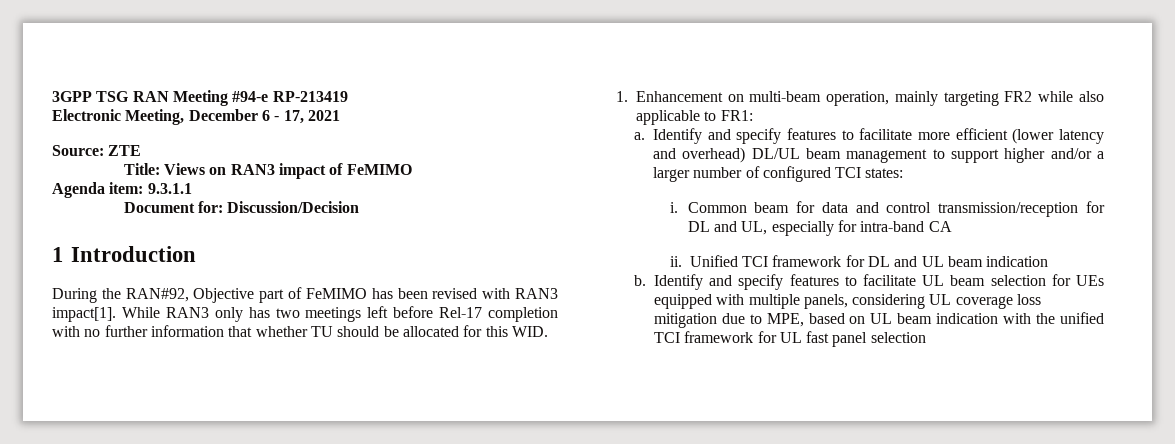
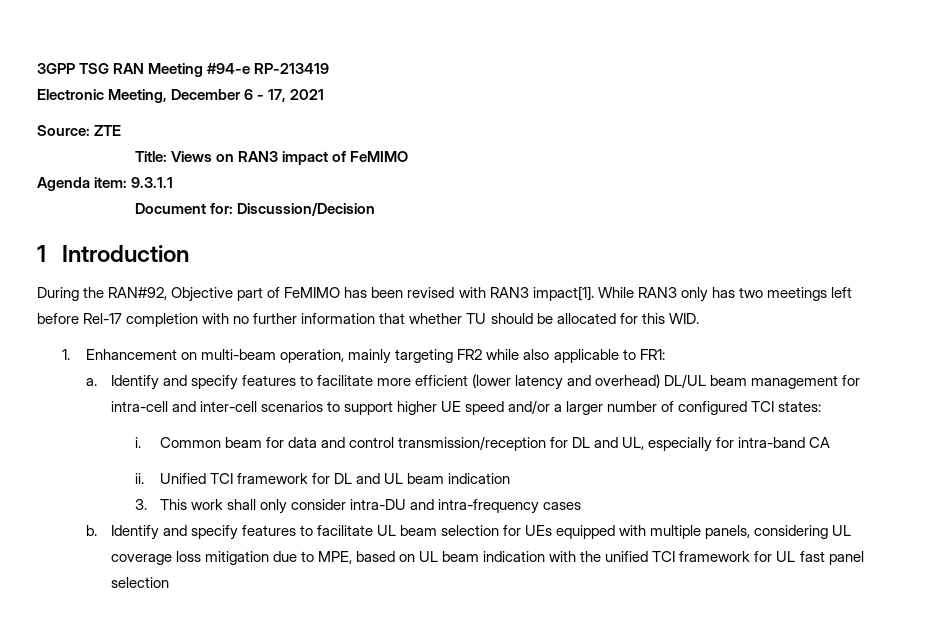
- Identify and specify features to facilitate more efficient (lower latency and overhead) DL/UL beam management to support higher and/or a larger number of configured TCI states:
+ Identify and specify features to facilitate more efficient (lower latency and overhead) DL/UL beam management for intra-cell and inter-cell scenarios to support higher UE speed and/or a larger number of configured TCI states:
+ 3. This work shall only consider intra-DU and intra-frequency cases

